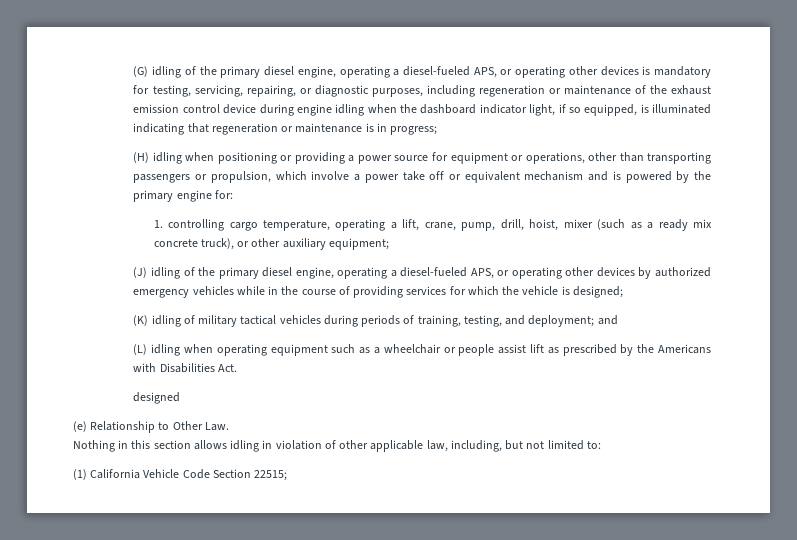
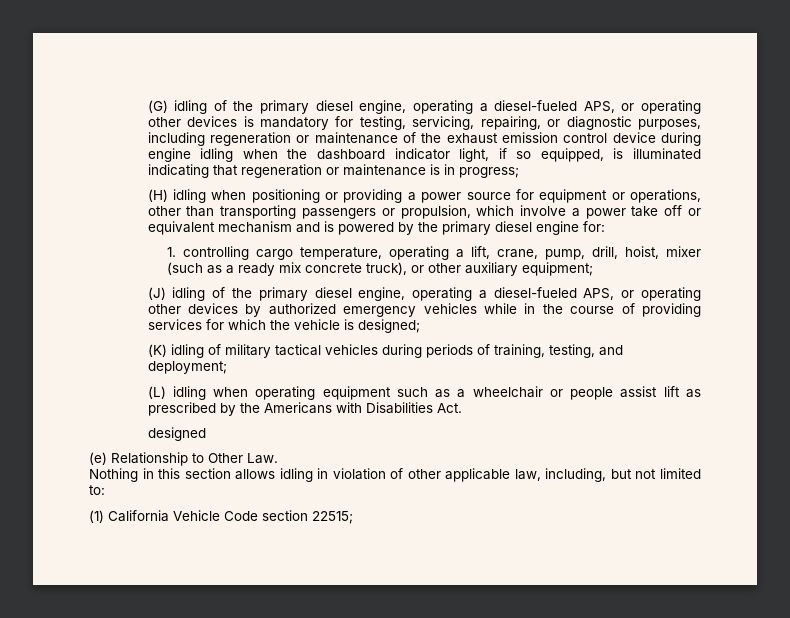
- (H) idling when positioning or providing a power source for equipment or operations, other than transporting passengers or propulsion, which involve a power take off or equivalent mechanism and is powered by the primary engine for:
+ (H) idling when positioning or providing a power source for equipment or operations, other than transporting passengers or propulsion, which involve a power take off or equivalent mechanism and is powered by the primary diesel engine for:
- (K) idling of military tactical vehicles during periods of training, testing, and deployment; and
+ (K) idling of military tactical vehicles during periods of training, testing, and deployment;
- (1) California Vehicle Code Section 22515;
+ (1) California Vehicle Code section 22515;

